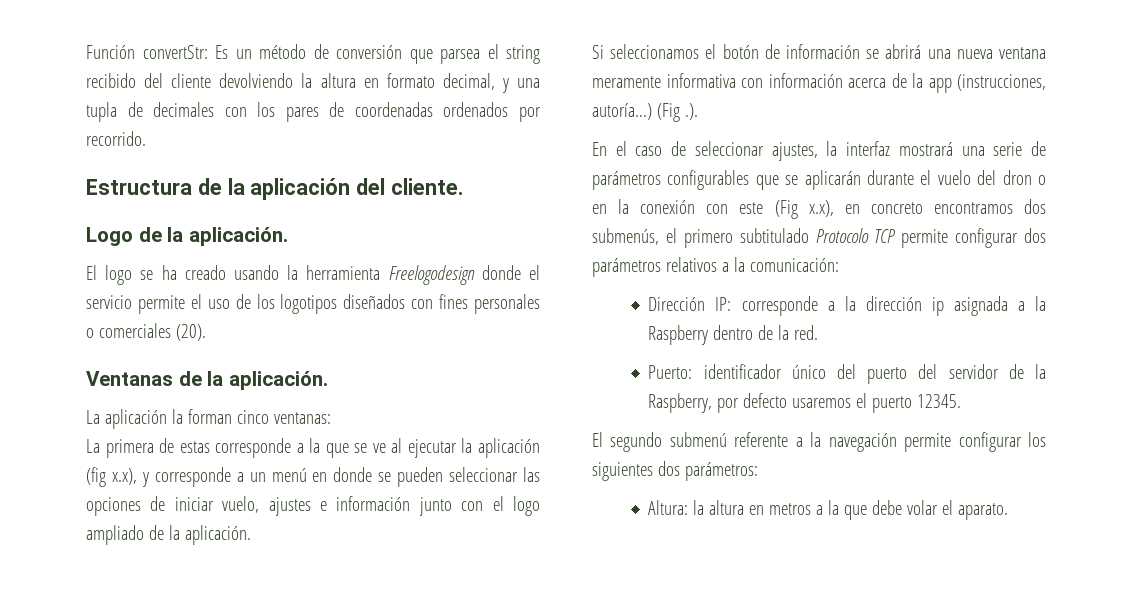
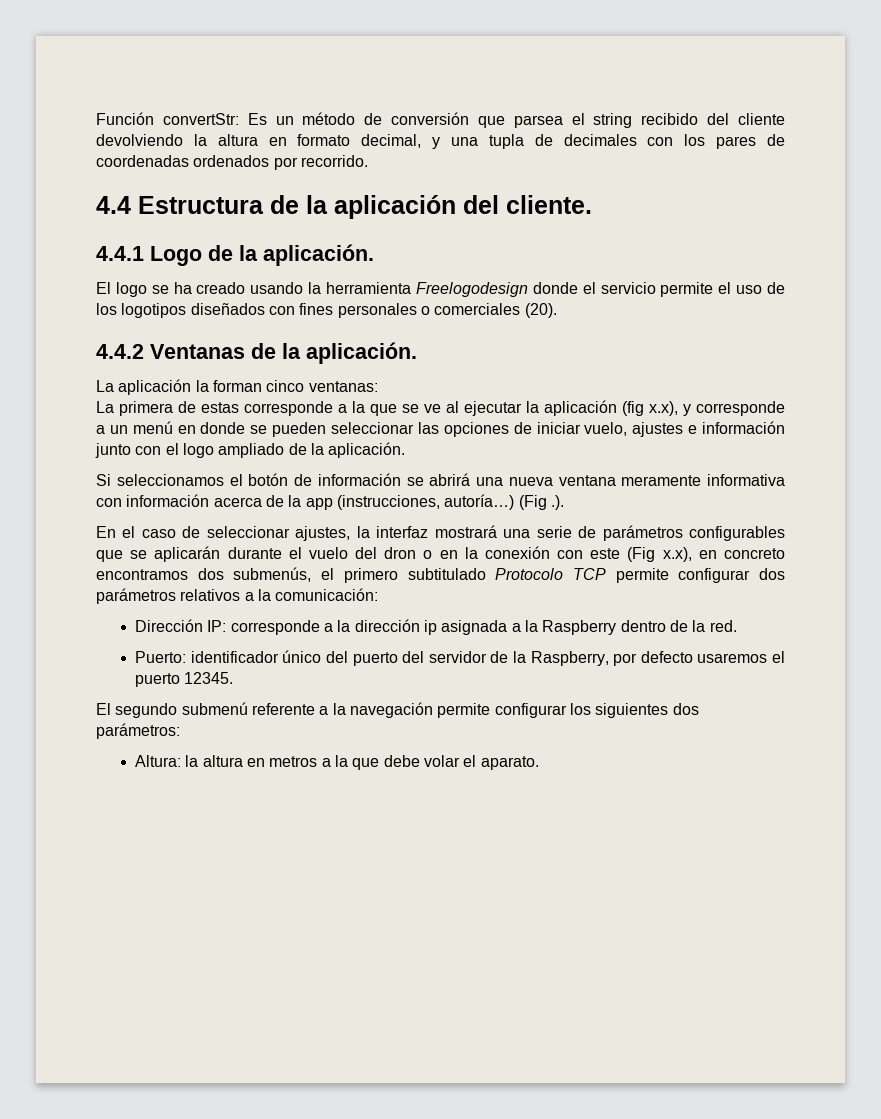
- Estructura de la aplicación del cliente.
+ 4.4 Estructura de la aplicación del cliente.
- Logo de la aplicación.
+ 4.4.1 Logo de la aplicación.
- Ventanas de la aplicación.
+ 4.4.2 Ventanas de la aplicación.

